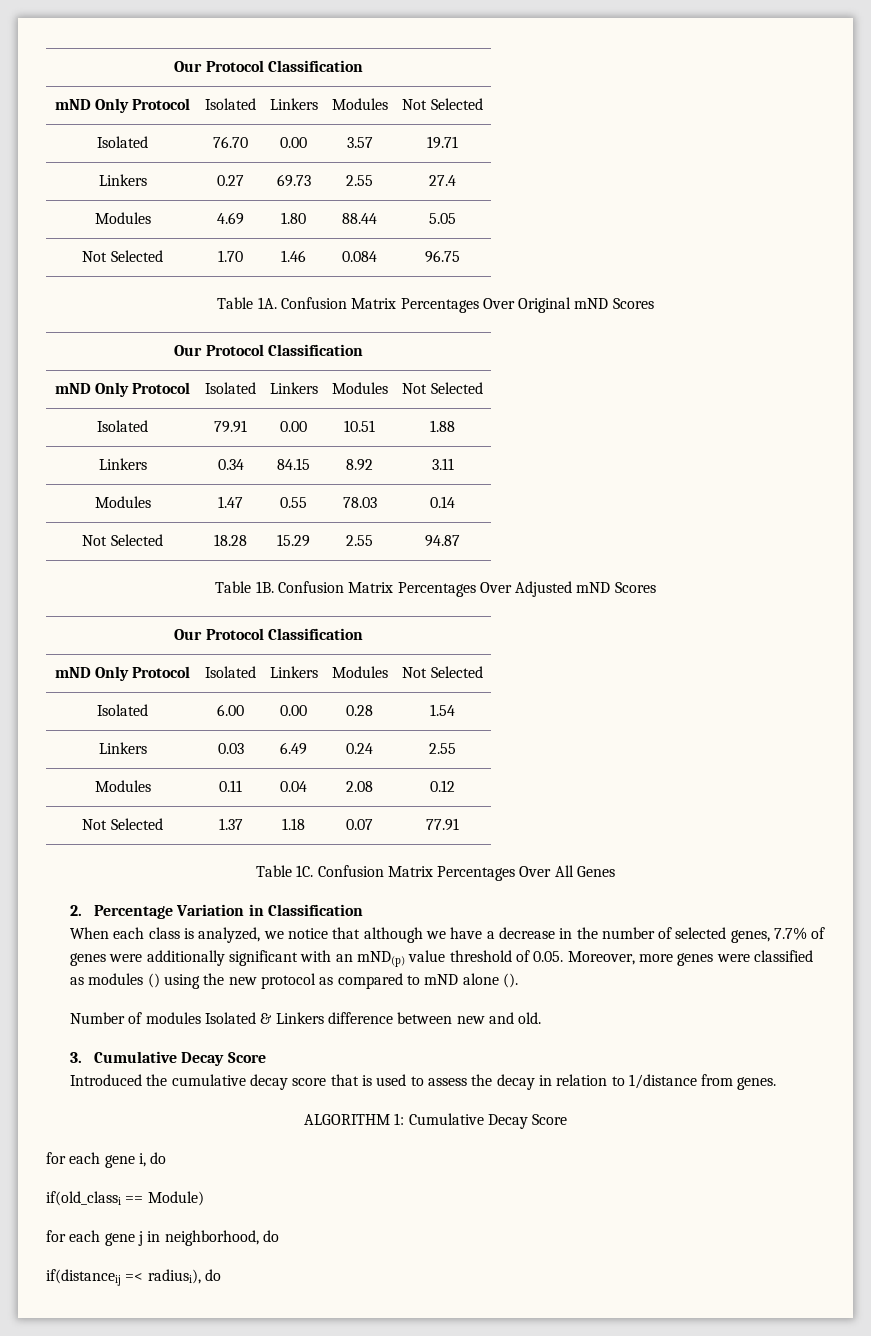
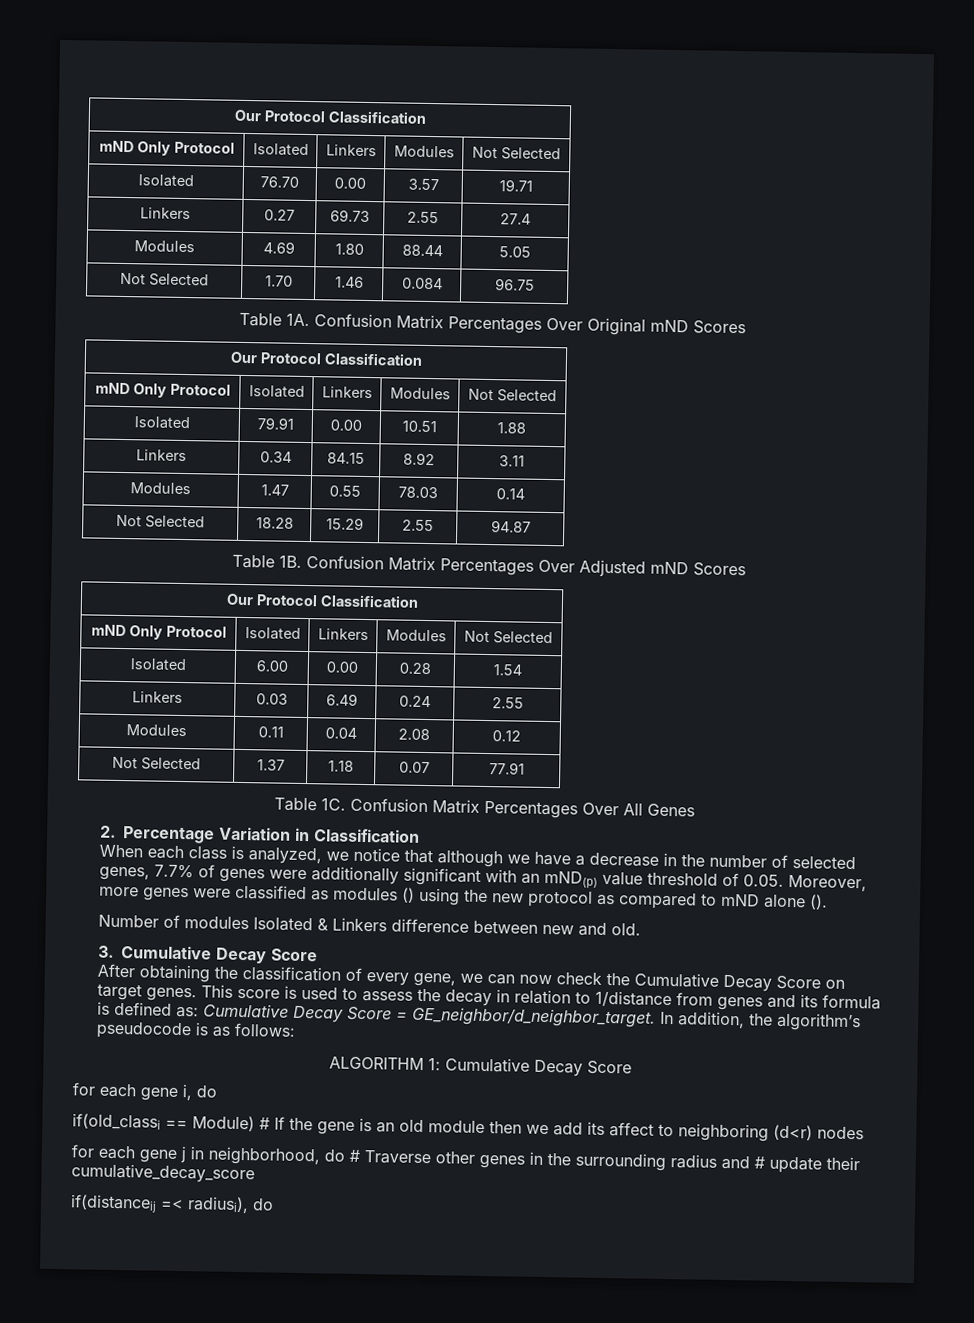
- Introduced the cumulative decay score that is used to assess the decay in relation to 1/distance from genes.
+ After obtaining the classification of every gene, we can now check the Cumulative Decay Score on target genes. This score is used to assess the decay in relation to 1/distance from genes and its formula is defined as: Cumulative Decay Score = GE_neighbor/d_neighbor_target. In addition, the algorithm’s pseudocode is as follows:
- if(old_classi == Module)
+ if(old_classi == Module) # If the gene is an old module then we add its affect to neighboring (d<r) nodes
- for each gene j in neighborhood, do
+ for each gene j in neighborhood, do # Traverse other genes in the surrounding radius and # update their cumulative_decay_score

